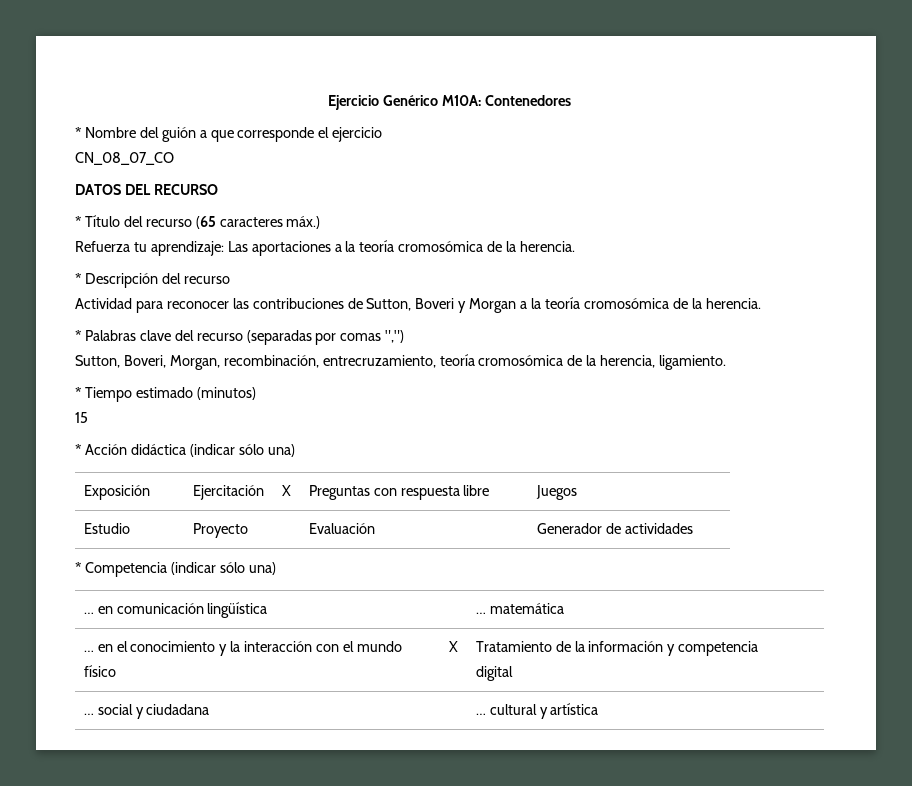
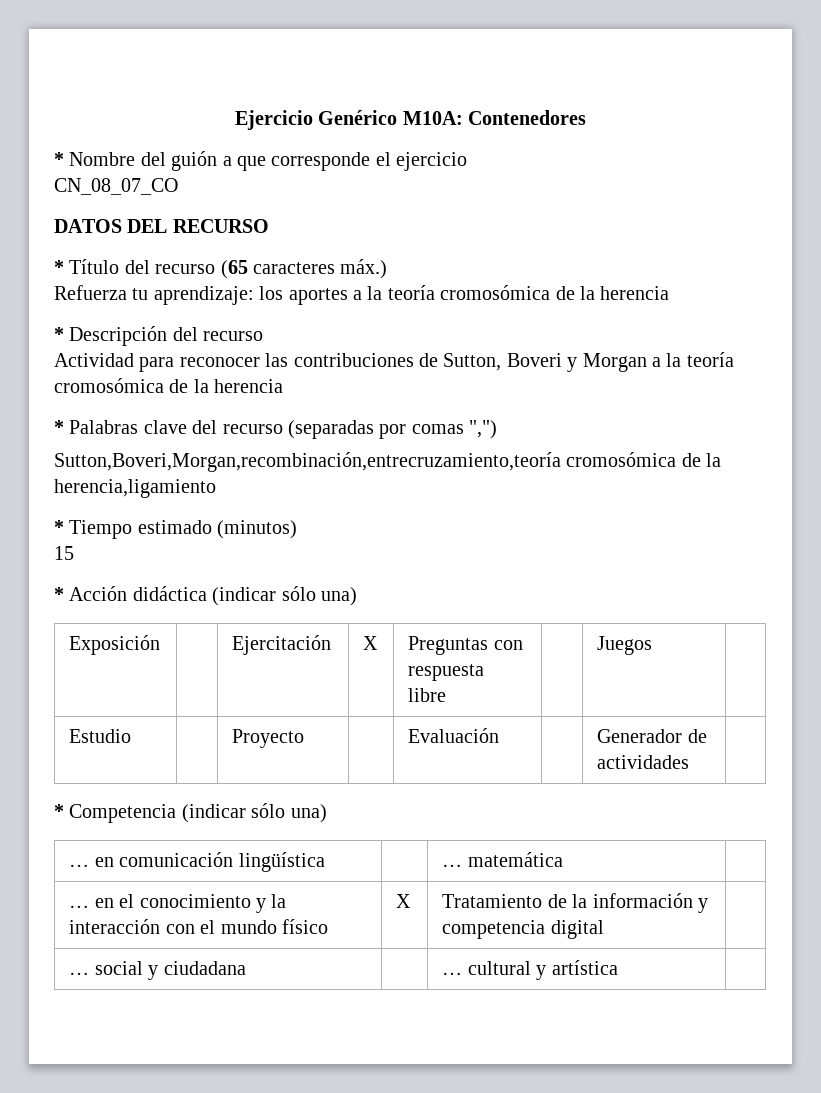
- Refuerza tu aprendizaje: Las aportaciones a la teoría cromosómica de la herencia.
+ Refuerza tu aprendizaje: los aportes a la teoría cromosómica de la herencia
- Actividad para reconocer las contribuciones de Sutton, Boveri y Morgan a la teoría cromosómica de la herencia.
+ Actividad para reconocer las contribuciones de Sutton, Boveri y Morgan a la teoría cromosómica de la herencia
- Sutton, Boveri, Morgan, recombinación, entrecruzamiento, teoría cromosómica de la herencia, ligamiento.
+ Sutton,Boveri,Morgan,recombinación,entrecruzamiento,teoría cromosómica de la herencia,ligamiento

